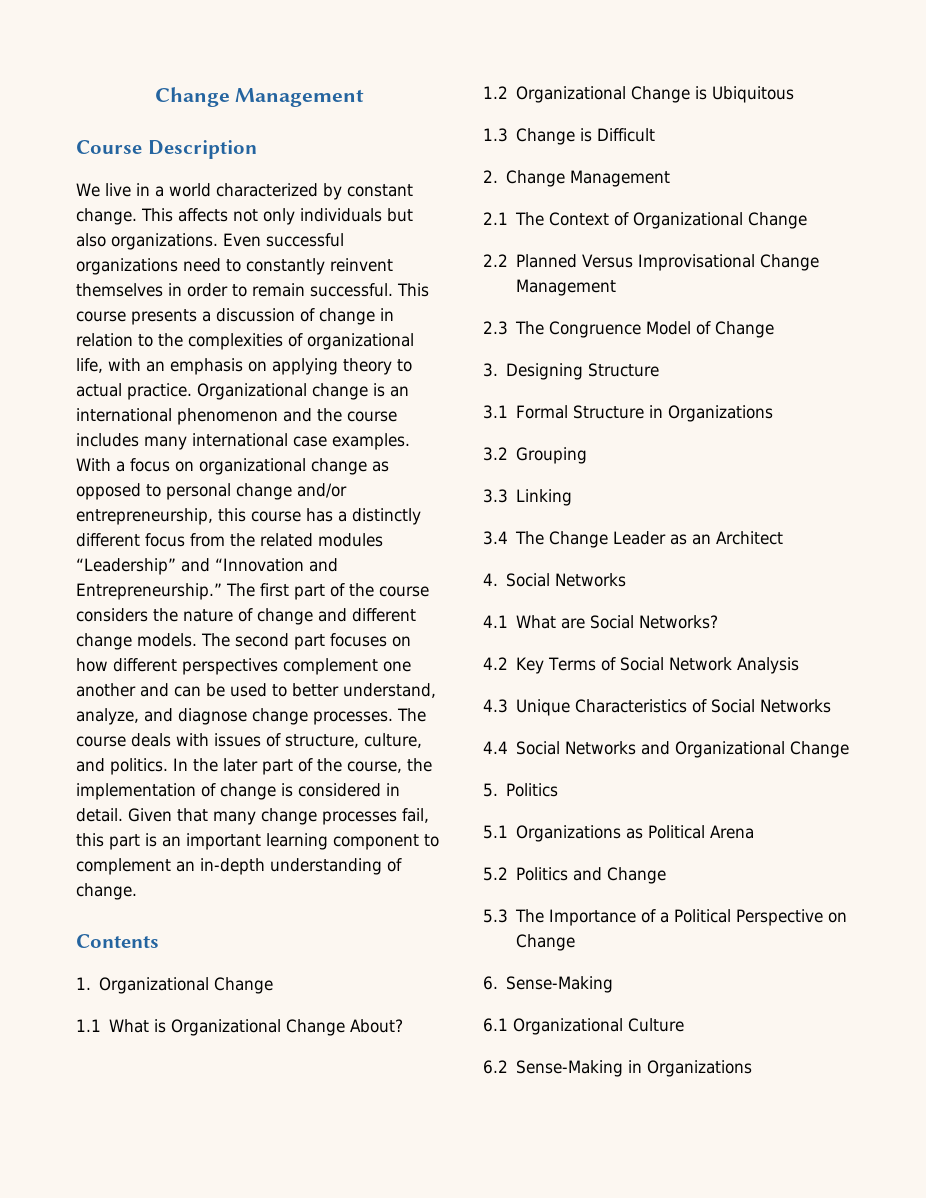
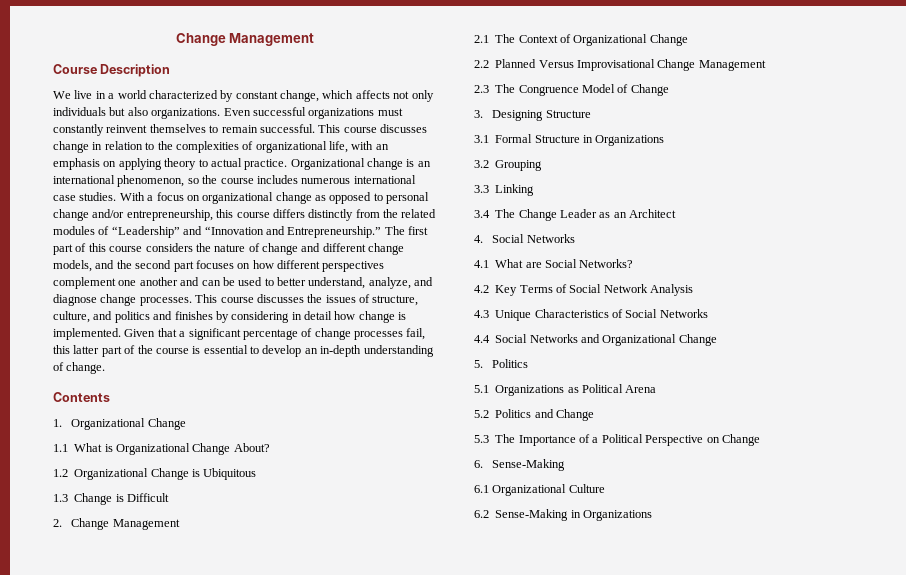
- We live in a world characterized by constant change. This affects not only individuals but also organizations.
+ We live in a world characterized by constant change, which affects not only individuals but also organizations.
- Even successful organizations need to constantly reinvent themselves in order to remain successful.
+ Even successful organizations must constantly reinvent themselves to remain successful.
- This course presents a discussion of change in relation to the complexities of organizational life, with an emphasis on applying theory to actual practice.
+ This course discusses change in relation to the complexities of organizational life, with an emphasis on applying theory to actual practice.
- Organizational change is an international phenomenon and the course includes many international case examples.
+ Organizational change is an international phenomenon, so the course includes numerous international case studies.
- With a focus on organizational change as opposed to personal change and/or entrepreneurship, this course has a distinctly different focus from the related modules “Leadership” and “Innovation and Entrepreneurship.”
+ With a focus on organizational change as opposed to personal change and/or entrepreneurship, this course differs distinctly from the related modules of “Leadership” and “Innovation and Entrepreneurship.”
- The first part of the course considers the nature of change and different change models. The second part focuses on how different perspectives complement one another and can be used to better understand, analyze, and diagnose change processes.
+ The first part of this course considers the nature of change and different change models, and the second part focuses on how different perspectives complement one another and can be used to better understand, analyze, and diagnose change processes.
- The course deals with issues of structure, culture, and politics. In the later part of the course, the implementation of change is considered in detail. Given that many change processes fail, this part is an important learning component to complement an in-depth understanding of change.
+ This course discusses the issues of structure, culture, and politics and finishes by considering in detail how change is implemented. Given that a significant percentage of change processes fail, this latter part of the course is essential to develop an in-depth understanding of change.

